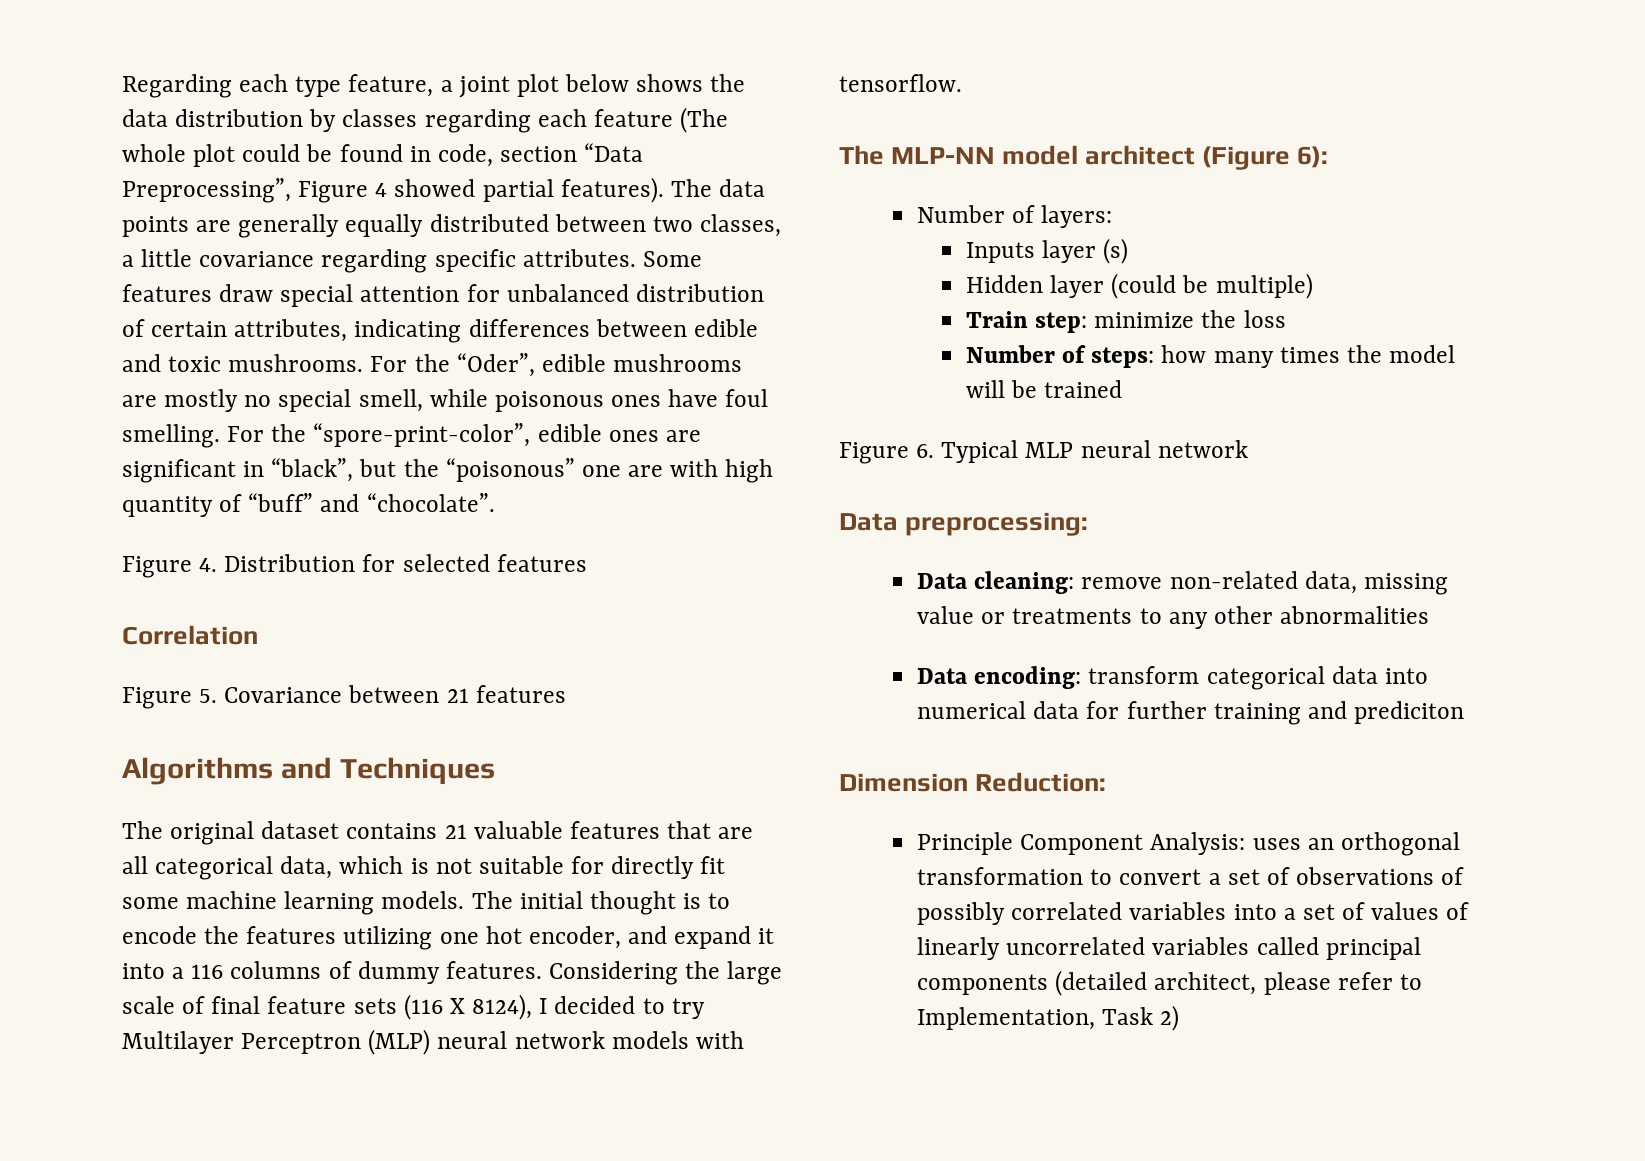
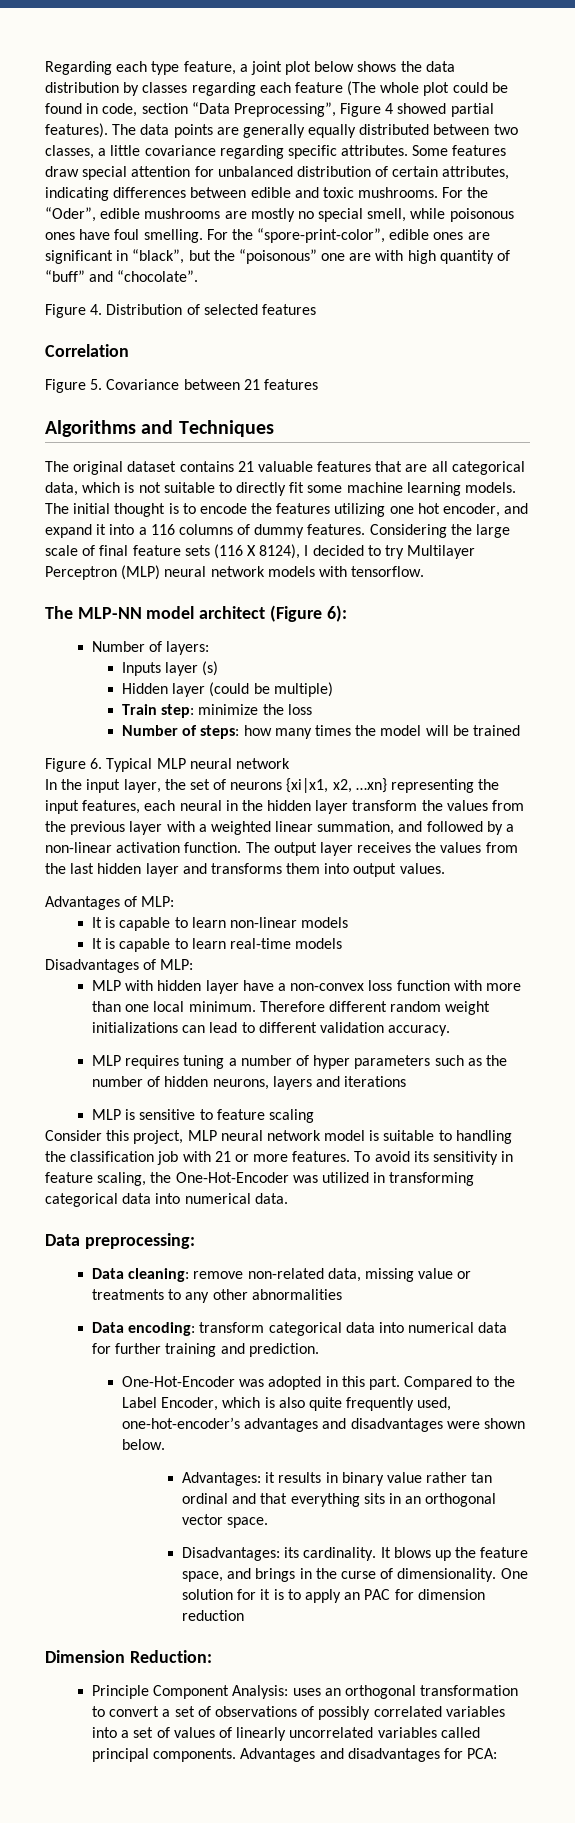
- Figure 4. Distribution for selected features
+ Figure 4. Distribution of selected features
- The original dataset contains 21 valuable features that are all categorical data, which is not suitable for directly fit some machine learning models.
+ The original dataset contains 21 valuable features that are all categorical data, which is not suitable to directly fit some machine learning models.
+ In the input layer, the set of neurons {xi|x1, x2, …xn} representing the input features, each neural in the hidden layer transform the values from the previous layer with a weighted linear summation, and followed by a non-linear activation function. The output layer receives the values from the last hidden layer and transforms them into output values.
+ Advantages of MLP:
+ It is capable to learn non-linear models
+ It is capable to learn real-time models
+ Disadvantages of MLP:
+ MLP with hidden layer have a non-convex loss function with more than one local minimum. Therefore different random weight initializations can lead to different validation accuracy.
+ MLP requires tuning a number of hyper parameters such as the number of hidden neurons, layers and iterations
+ MLP is sensitive to feature scaling
+ Consider this project, MLP neural network model is suitable to handling the classification job with 21 or more features. To avoid its sensitivity in feature scaling, the One-Hot-Encoder was utilized in transforming categorical data into numerical data.
- Data encoding: transform categorical data into numerical data for further training and prediciton
+ Data encoding: transform categorical data into numerical data for further training and prediction.
+ One-Hot-Encoder was adopted in this part. Compared to the Label Encoder, which is also quite frequently used, one-hot-encoder’s advantages and disadvantages were shown below.
+ Advantages: it results in binary value rather tan ordinal and that everything sits in an orthogonal vector space.
+ Disadvantages: its cardinality. It blows up the feature space, and brings in the curse of dimensionality. One solution for it is to apply an PAC for dimension reduction
- Principle Component Analysis: uses an orthogonal transformation to convert a set of observations of possibly correlated variables into a set of values of linearly uncorrelated variables called principal components (detailed architect, please refer to Implementation, Task 2)
+ Principle Component Analysis: uses an orthogonal transformation to convert a set of observations of possibly correlated variables into a set of values of linearly uncorrelated variables called principal components. Advantages and disadvantages for PCA:

